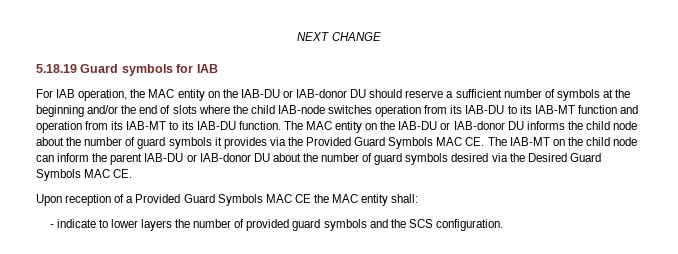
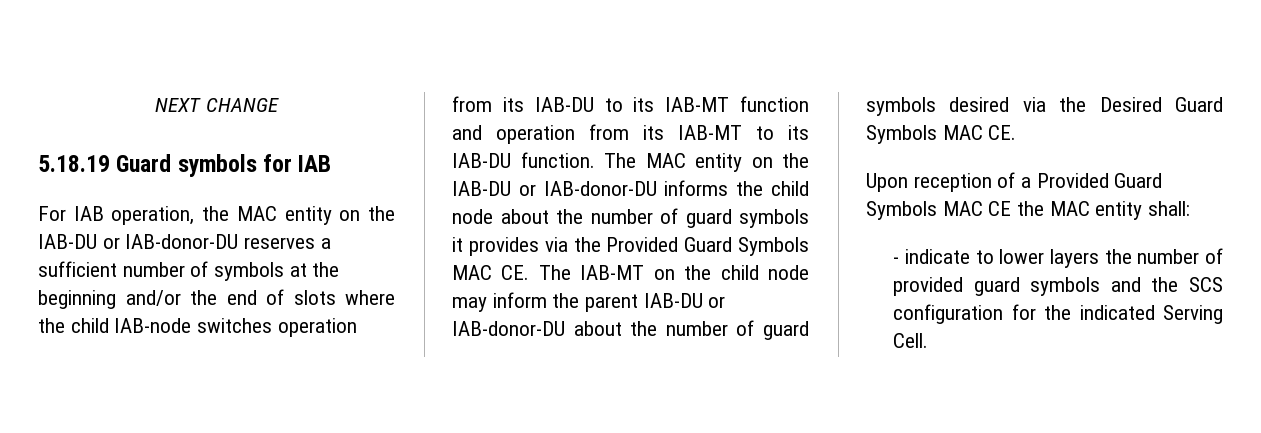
- For IAB operation, the MAC entity on the IAB-DU or IAB-donor DU should reserve a sufficient number of symbols at the beginning and/or the end of slots where the child IAB-node switches operation from its IAB-DU to its IAB-MT function and operation from its IAB-MT to its IAB-DU function.
+ For IAB operation, the MAC entity on the IAB-DU or IAB-donor-DU reserves a sufficient number of symbols at the beginning and/or the end of slots where the child IAB-node switches operation from its IAB-DU to its IAB-MT function and operation from its IAB-MT to its IAB-DU function.
- The MAC entity on the IAB-DU or IAB-donor DU informs the child node about the number of guard symbols it provides via the Provided Guard Symbols MAC CE. The IAB-MT on the child node can inform the parent IAB-DU or IAB-donor DU about the number of guard symbols desired via the Desired Guard Symbols MAC CE.
+ The MAC entity on the IAB-DU or IAB-donor-DU informs the child node about the number of guard symbols it provides via the Provided Guard Symbols MAC CE. The IAB-MT on the child node may inform the parent IAB-DU or IAB-donor-DU about the number of guard symbols desired via the Desired Guard Symbols MAC CE.
- - indicate to lower layers the number of provided guard symbols and the SCS configuration.
+ - indicate to lower layers the number of provided guard symbols and the SCS configuration for the indicated Serving Cell.

